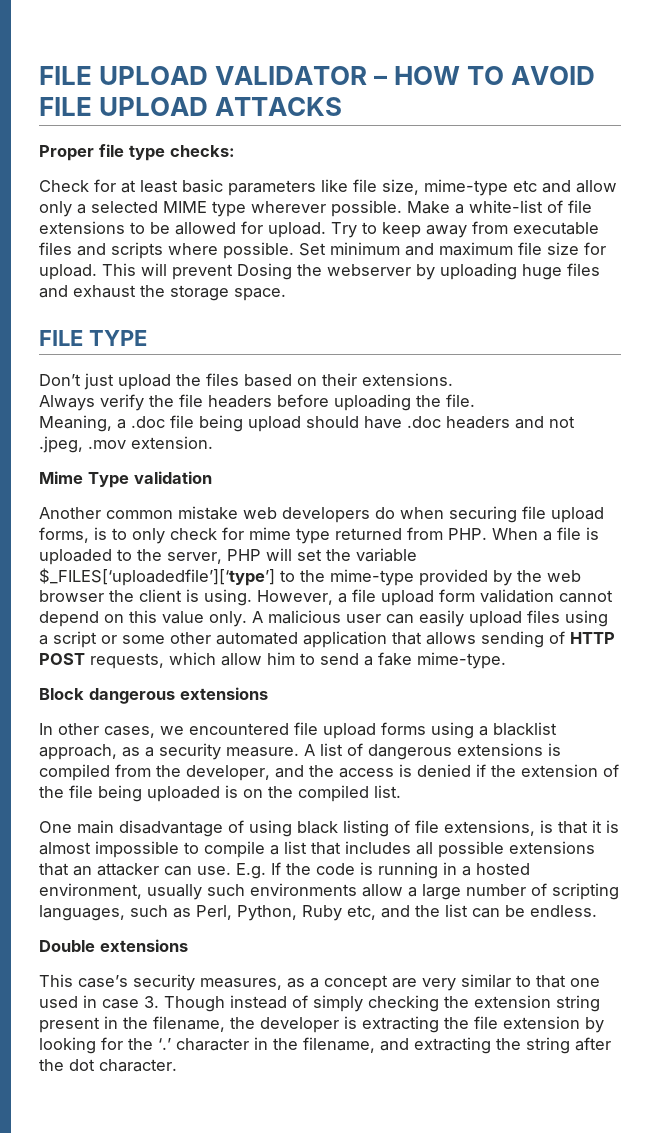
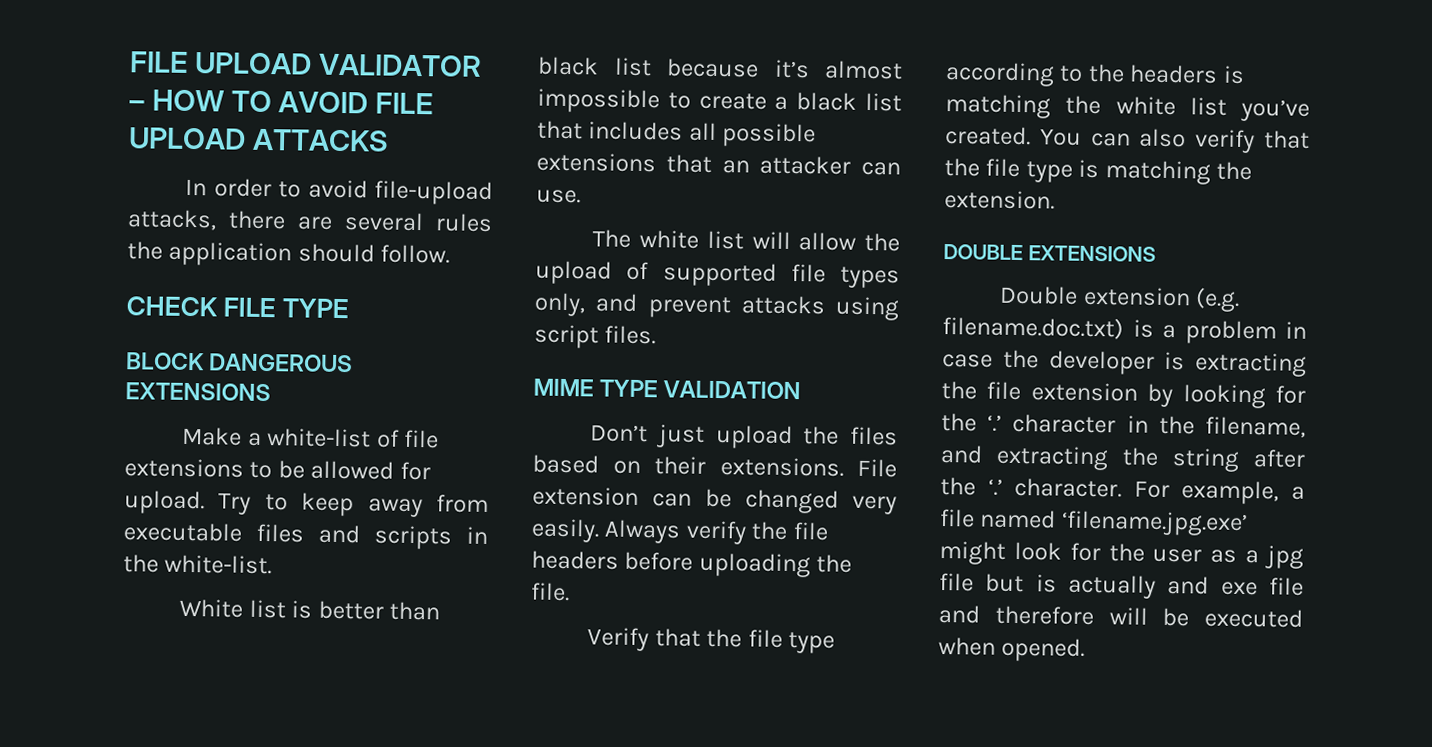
- Proper file type checks:
- Check for at least basic parameters like file size, mime-type etc and allow only a selected MIME type wherever possible. Make a white-list of file extensions to be allowed for upload.
+ In order to avoid file-upload attacks, there are several rules the application should follow.
+ CHECK FILE TYPE
+ BLOCK DANGEROUS EXTENSIONS
+ Make a white-list of file extensions to be allowed for upload.
- Try to keep away from executable files and scripts where possible. Set minimum and maximum file size for upload. This will prevent Dosing the webserver by uploading huge files and exhaust the storage space.
- FILE TYPE
- Don’t just upload the files based on their extensions.
- Always verify the file headers before uploading the file.
- Meaning, a .doc file being upload should have .doc headers and not .jpeg, .mov extension.
- Mime Type validation
- Another common mistake web developers do when securing file upload forms, is to only check for mime type returned from PHP. When a file is uploaded to the server, PHP will set the variable $_FILES[‘uploadedfile’][‘type’] to the mime-type provided by the web browser the client is using. However, a file upload form validation cannot depend on this value only. A malicious user can easily upload files using a script or some other automated application that allows sending of HTTP POST requests, which allow him to send a fake mime-type.
- Block dangerous extensions
- In other cases, we encountered file upload forms using a blacklist approach, as a security measure. A list of dangerous extensions is compiled from the developer, and the access is denied if the extension of the file being uploaded is on the compiled list.
- One main disadvantage of using black listing of file extensions, is that it is almost impossible to compile a list that includes all possible extensions that an attacker can use. E.g. If the code is running in a hosted environment, usually such environments allow a large number of scripting languages, such as Perl, Python, Ruby etc, and the list can be endless.
- Double extensions
- This case’s security measures, as a concept are very similar to that one used in case 3. Though instead of simply checking the extension string present in the filename, the developer is extracting the file extension by looking for the ‘.’ character in the filename, and extracting the string after the dot character.
+ Try to keep away from executable files and scripts in the white-list.
+ White list is better than black list because it’s almost impossible to create a black list that includes all possible extensions that an attacker can use.
+ The white list will allow the upload of supported file types only, and prevent attacks using script files.
+ MIME TYPE VALIDATION
+ Don’t just upload the files based on their extensions. File extension can be changed very easily. Always verify the file headers before uploading the file.
+ Verify that the file type according to the headers is matching the white list you’ve created. You can also verify that the file type is matching the extension.
+ DOUBLE EXTENSIONS
+ Double extension (e.g. filename.doc.txt) is a problem in case the developer is extracting the file extension by looking for the ‘.’ character in the filename, and extracting the string after the ‘.’ character. For example, a file named ‘filename.jpg.exe’ might look for the user as a jpg file but is actually and exe file and therefore will be executed when opened.

